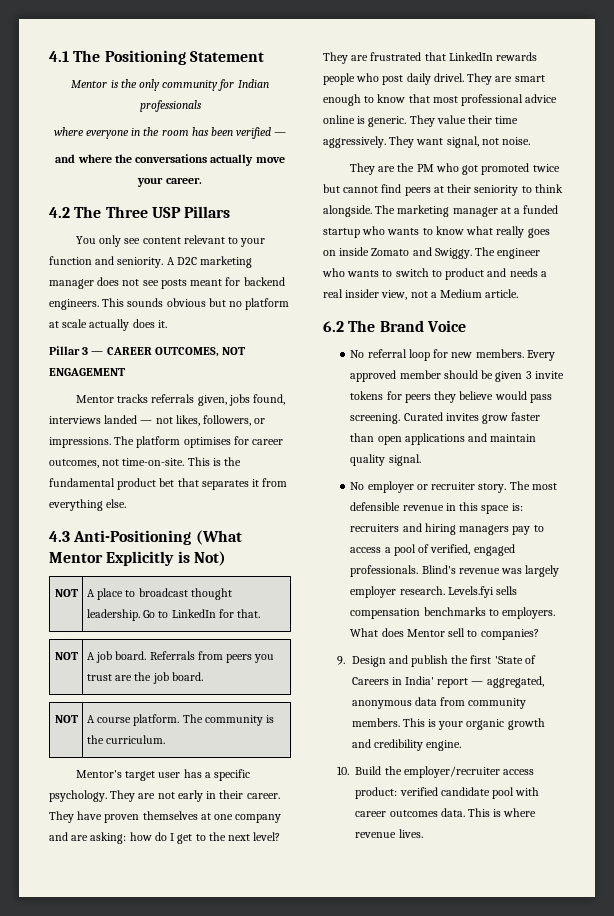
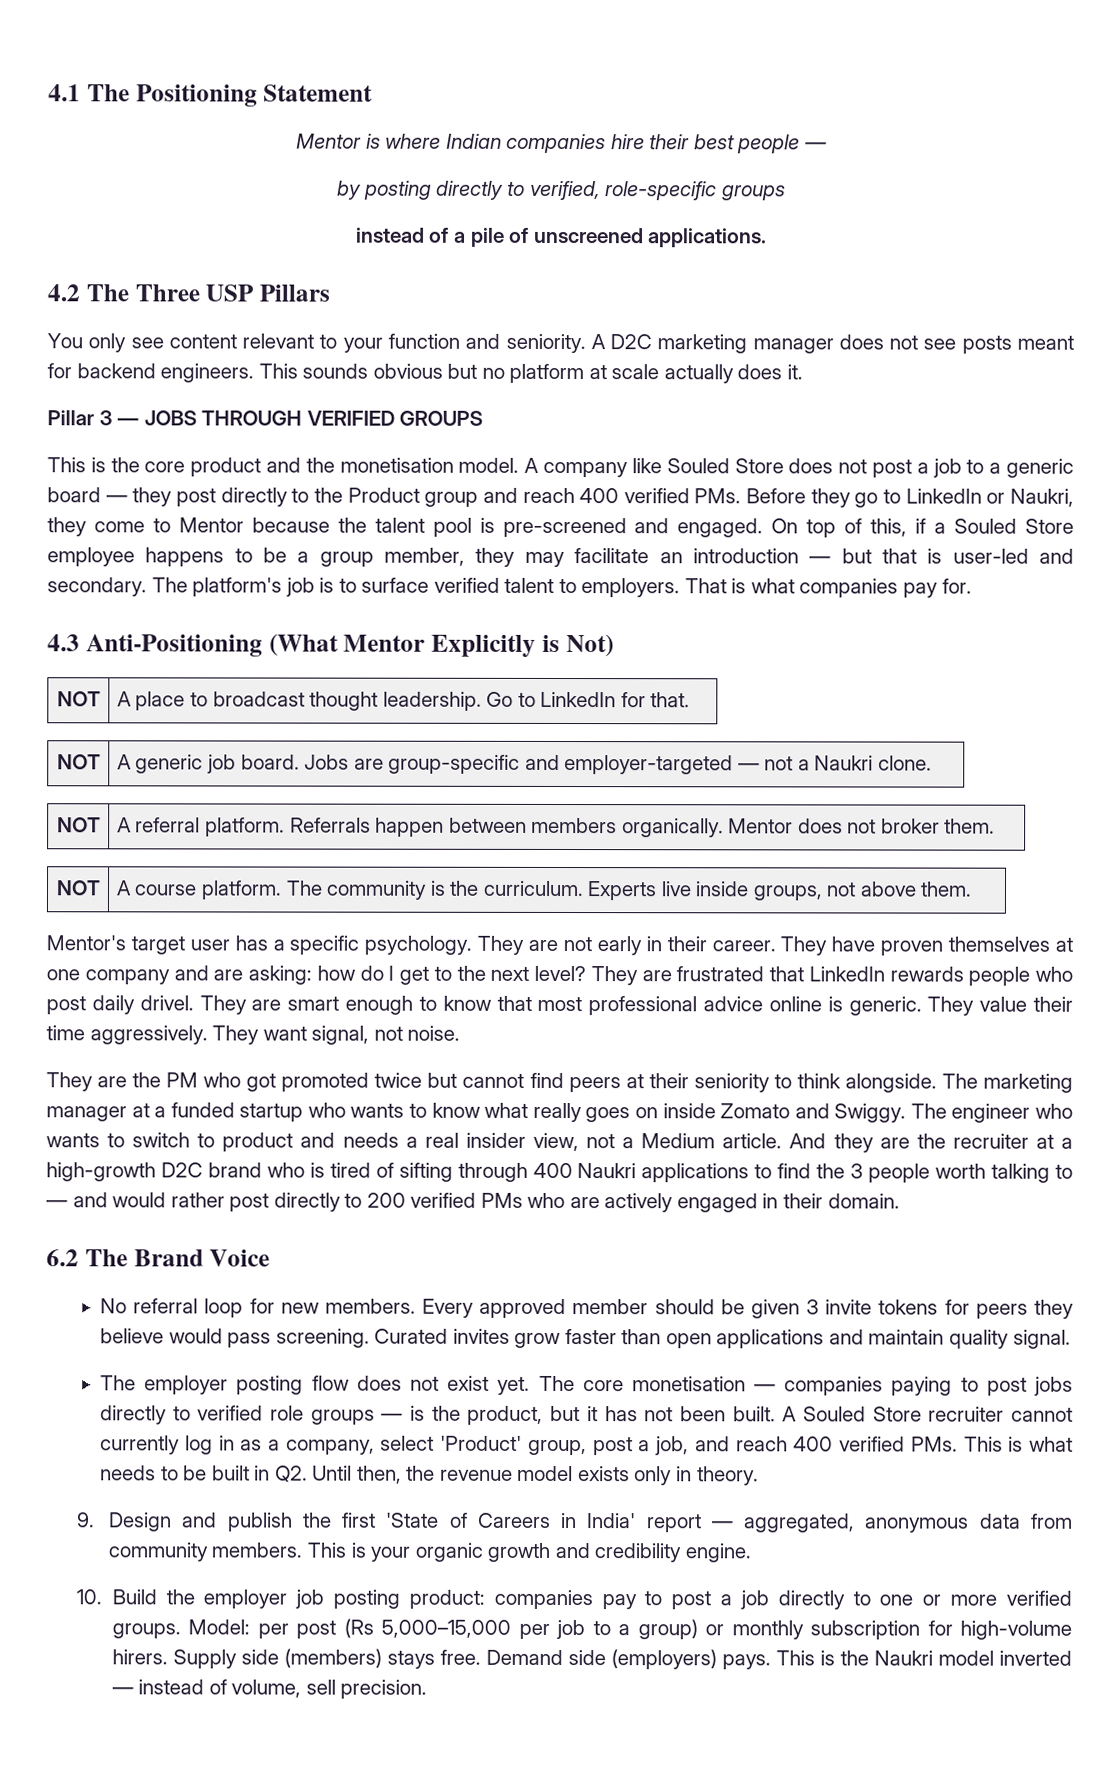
- Mentor is the only community for Indian professionals
- where everyone in the room has been verified —
- and where the conversations actually move your career.
+ Mentor is where Indian companies hire their best people —
+ by posting directly to verified, role-specific groups
+ instead of a pile of unscreened applications.
- Pillar 3 — CAREER OUTCOMES, NOT ENGAGEMENT
- Mentor tracks referrals given, jobs found, interviews landed — not likes, followers, or impressions. The platform optimises for career outcomes, not time-on-site. This is the fundamental product bet that separates it from everything else.
+ Pillar 3 — JOBS THROUGH VERIFIED GROUPS
+ This is the core product and the monetisation model. A company like Souled Store does not post a job to a generic board — they post directly to the Product group and reach 400 verified PMs. Before they go to LinkedIn or Naukri, they come to Mentor because the talent pool is pre-screened and engaged. On top of this, if a Souled Store employee happens to be a group member, they may facilitate an introduction — but that is user-led and secondary. The platform's job is to surface verified talent to employers. That is what companies pay for.
- NOT | A job board. Referrals from peers you trust are the job board.
+ NOT | A generic job board. Jobs are group-specific and employer-targeted — not a Naukri clone.
+ NOT | A referral platform. Referrals happen between members organically. Mentor does not broker them.
- NOT | A course platform. The community is the curriculum.
+ NOT | A course platform. The community is the curriculum. Experts live inside groups, not above them.
+ And they are the recruiter at a high-growth D2C brand who is tired of sifting through 400 Naukri applications to find the 3 people worth talking to — and would rather post directly to 200 verified PMs who are actively engaged in their domain.
- No employer or recruiter story. The most defensible revenue in this space is: recruiters and hiring managers pay to access a pool of verified, engaged professionals. Blind's revenue was largely employer research. Levels.fyi sells compensation benchmarks to employers. What does Mentor sell to companies?
+ The employer posting flow does not exist yet. The core monetisation — companies paying to post jobs directly to verified role groups — is the product, but it has not been built. A Souled Store recruiter cannot currently log in as a company, select 'Product' group, post a job, and reach 400 verified PMs. This is what needs to be built in Q2. Until then, the revenue model exists only in theory.
- 10. Build the employer/recruiter access product: verified candidate pool with career outcomes data. This is where revenue lives.
+ 10. Build the employer job posting product: companies pay to post a job directly to one or more verified groups. Model: per post (Rs 5,000–15,000 per job to a group) or monthly subscription for high-volume hirers. Supply side (members) stays free. Demand side (employers) pays. This is the Naukri model inverted — instead of volume, sell precision.

